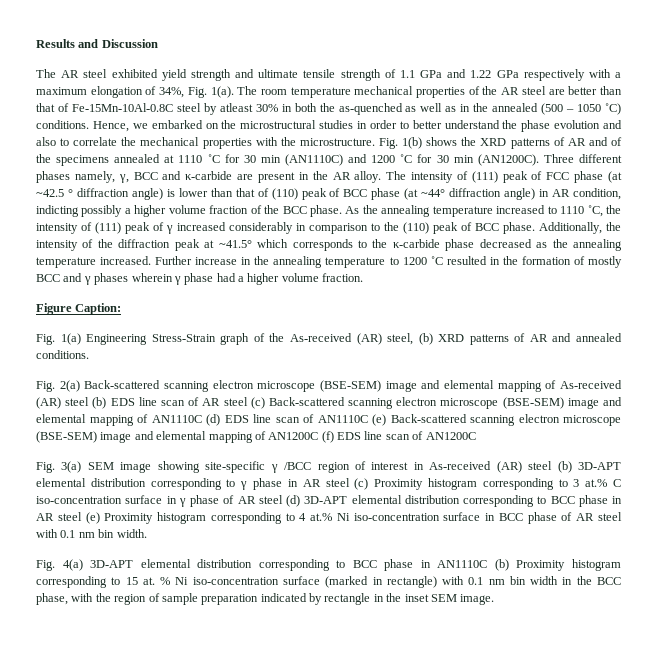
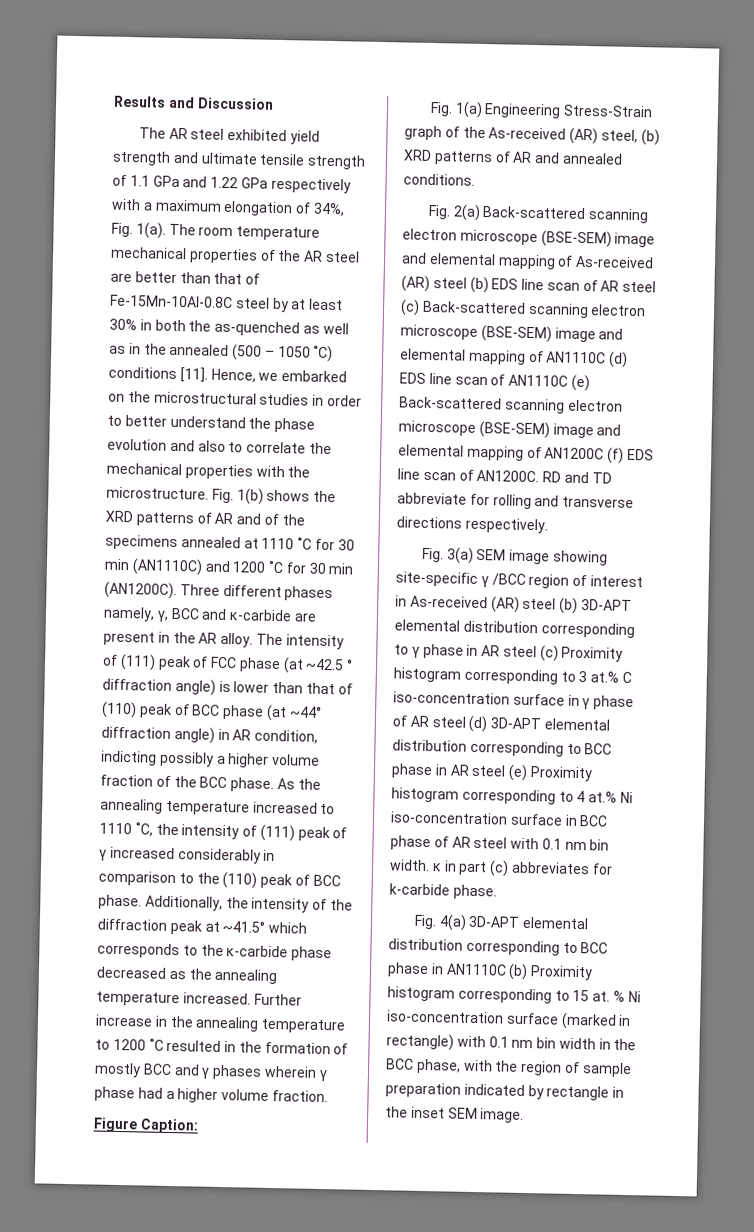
- The room temperature mechanical properties of the AR steel are better than that of Fe-15Mn-10Al-0.8C steel by atleast 30% in both the as-quenched as well as in the annealed (500 – 1050 ˚C) conditions.
+ The room temperature mechanical properties of the AR steel are better than that of Fe-15Mn-10Al-0.8C steel by at least 30% in both the as-quenched as well as in the annealed (500 – 1050 ˚C) conditions [11].
- Fig. 2(a) Back-scattered scanning electron microscope (BSE-SEM) image and elemental mapping of As-received (AR) steel (b) EDS line scan of AR steel (c) Back-scattered scanning electron microscope (BSE-SEM) image and elemental mapping of AN1110C (d) EDS line scan of AN1110C (e) Back-scattered scanning electron microscope (BSE-SEM) image and elemental mapping of AN1200C (f) EDS line scan of AN1200C
+ Fig. 2(a) Back-scattered scanning electron microscope (BSE-SEM) image and elemental mapping of As-received (AR) steel (b) EDS line scan of AR steel (c) Back-scattered scanning electron microscope (BSE-SEM) image and elemental mapping of AN1110C (d) EDS line scan of AN1110C (e) Back-scattered scanning electron microscope (BSE-SEM) image and elemental mapping of AN1200C (f) EDS line scan of AN1200C. RD and TD abbreviate for rolling and transverse directions respectively.
- Fig. 3(a) SEM image showing site-specific γ /BCC region of interest in As-received (AR) steel (b) 3D-APT elemental distribution corresponding to γ phase in AR steel (c) Proximity histogram corresponding to 3 at.% C iso-concentration surface in γ phase of AR steel (d) 3D-APT elemental distribution corresponding to BCC phase in AR steel (e) Proximity histogram corresponding to 4 at.% Ni iso-concentration surface in BCC phase of AR steel with 0.1 nm bin width.
+ Fig. 3(a) SEM image showing site-specific γ /BCC region of interest in As-received (AR) steel (b) 3D-APT elemental distribution corresponding to γ phase in AR steel (c) Proximity histogram corresponding to 3 at.% C iso-concentration surface in γ phase of AR steel (d) 3D-APT elemental distribution corresponding to BCC phase in AR steel (e) Proximity histogram corresponding to 4 at.% Ni iso-concentration surface in BCC phase of AR steel with 0.1 nm bin width. κ in part (c) abbreviates for k-carbide phase.

